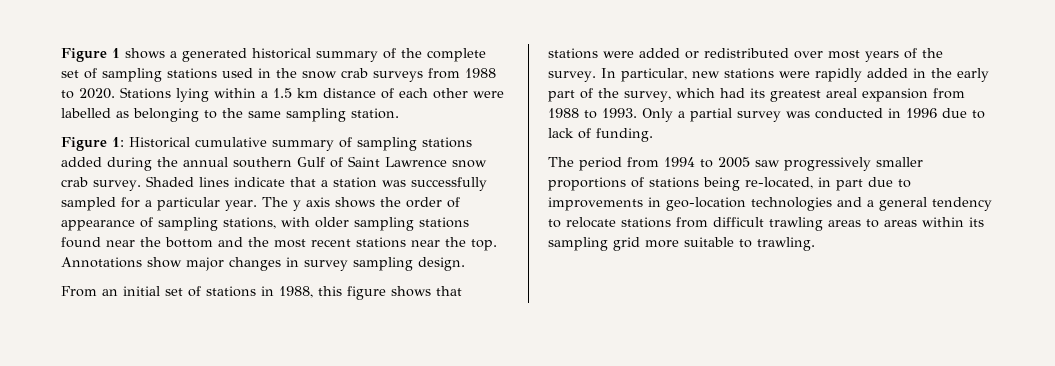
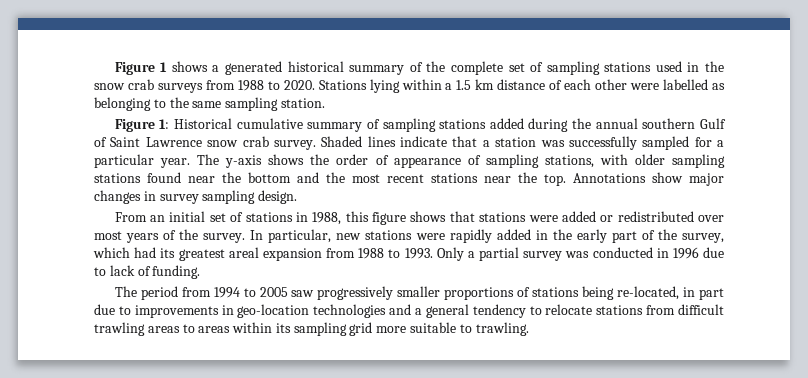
- The y axis shows the order of appearance of sampling stations, with older sampling stations found near the bottom and the most recent stations near the top.
+ The y-axis shows the order of appearance of sampling stations, with older sampling stations found near the bottom and the most recent stations near the top.

